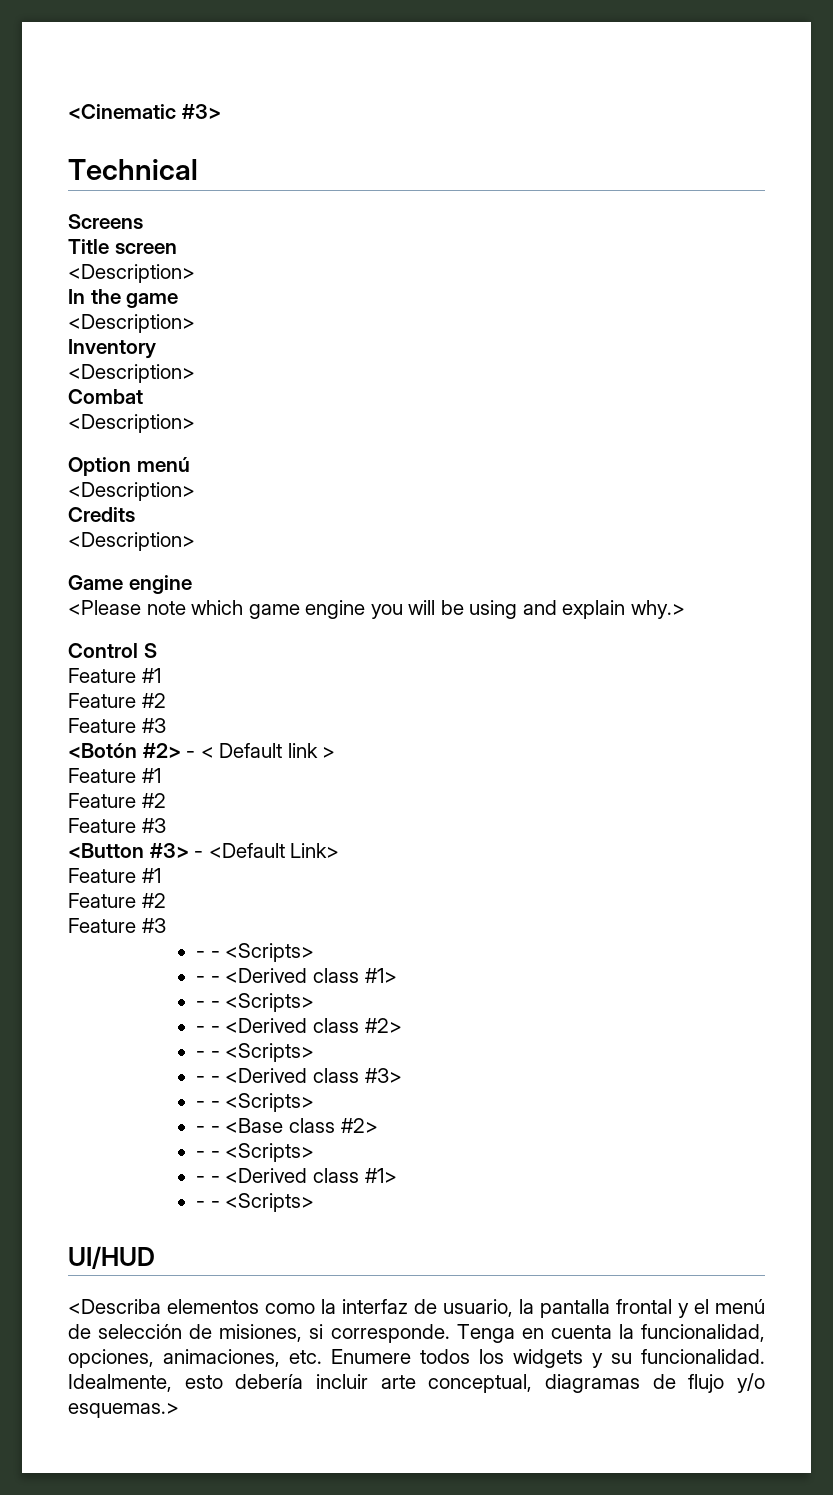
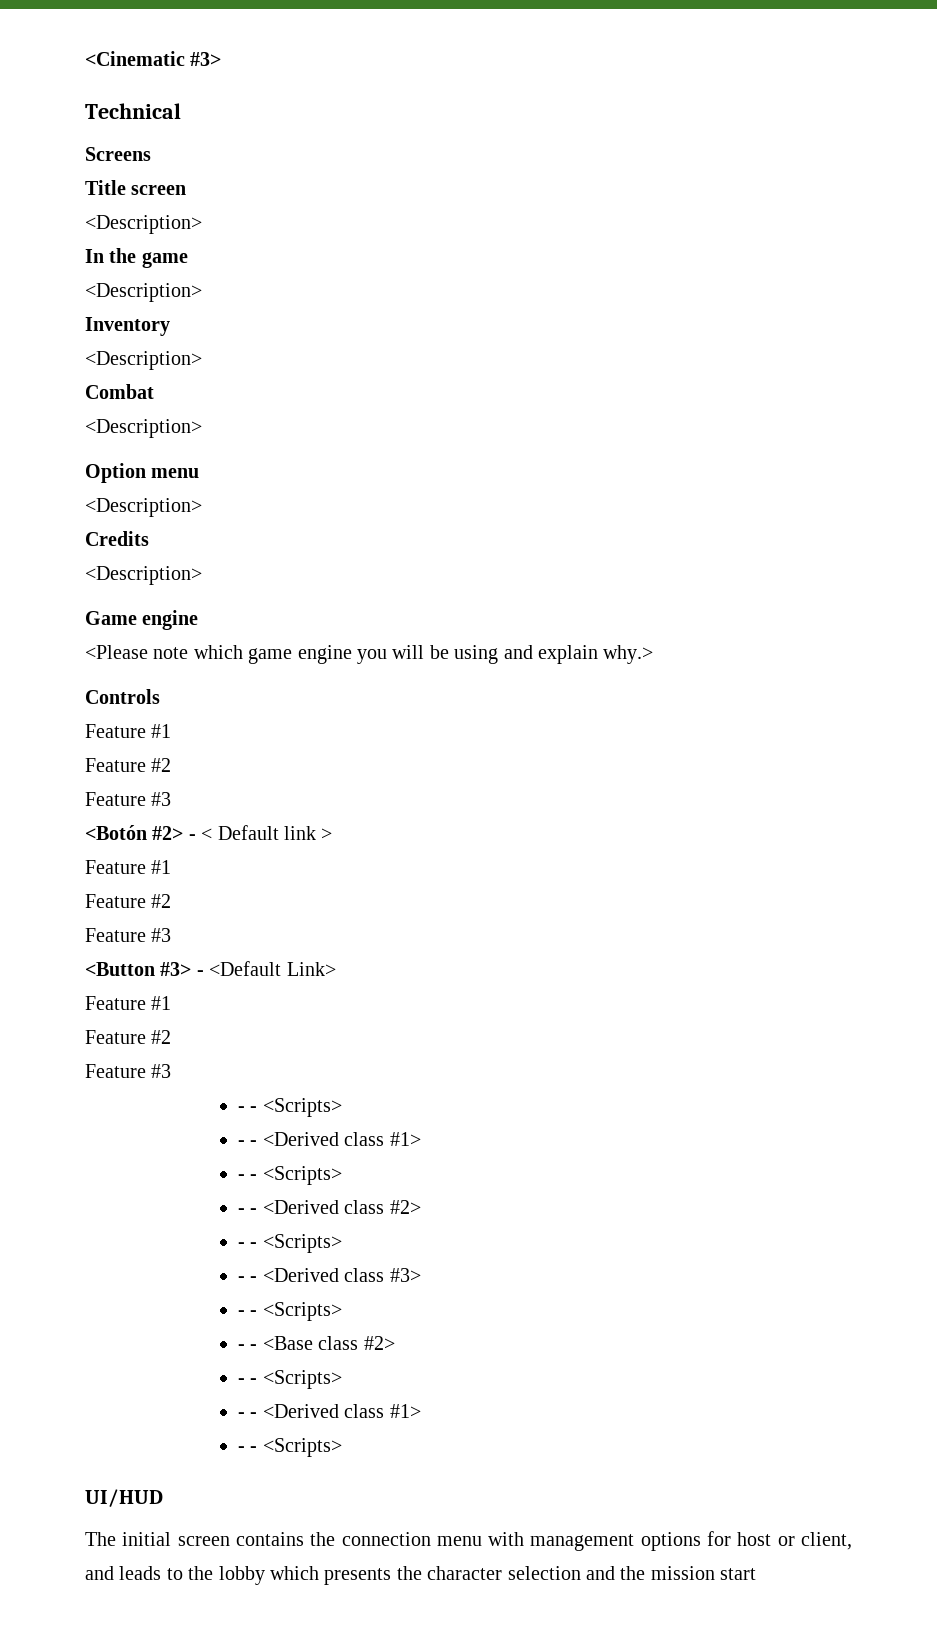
- Option menú
+ Option menu
- Control S
+ Controls
- <Describa elementos como la interfaz de usuario, la pantalla frontal y el menú de selección de misiones, si corresponde. Tenga en cuenta la funcionalidad, opciones, animaciones, etc. Enumere todos los widgets y su funcionalidad. Idealmente, esto debería incluir arte conceptual, diagramas de flujo y/o esquemas.>
+ The initial screen contains the connection menu with management options for host or client, and leads to the lobby which presents the character selection and the mission start

